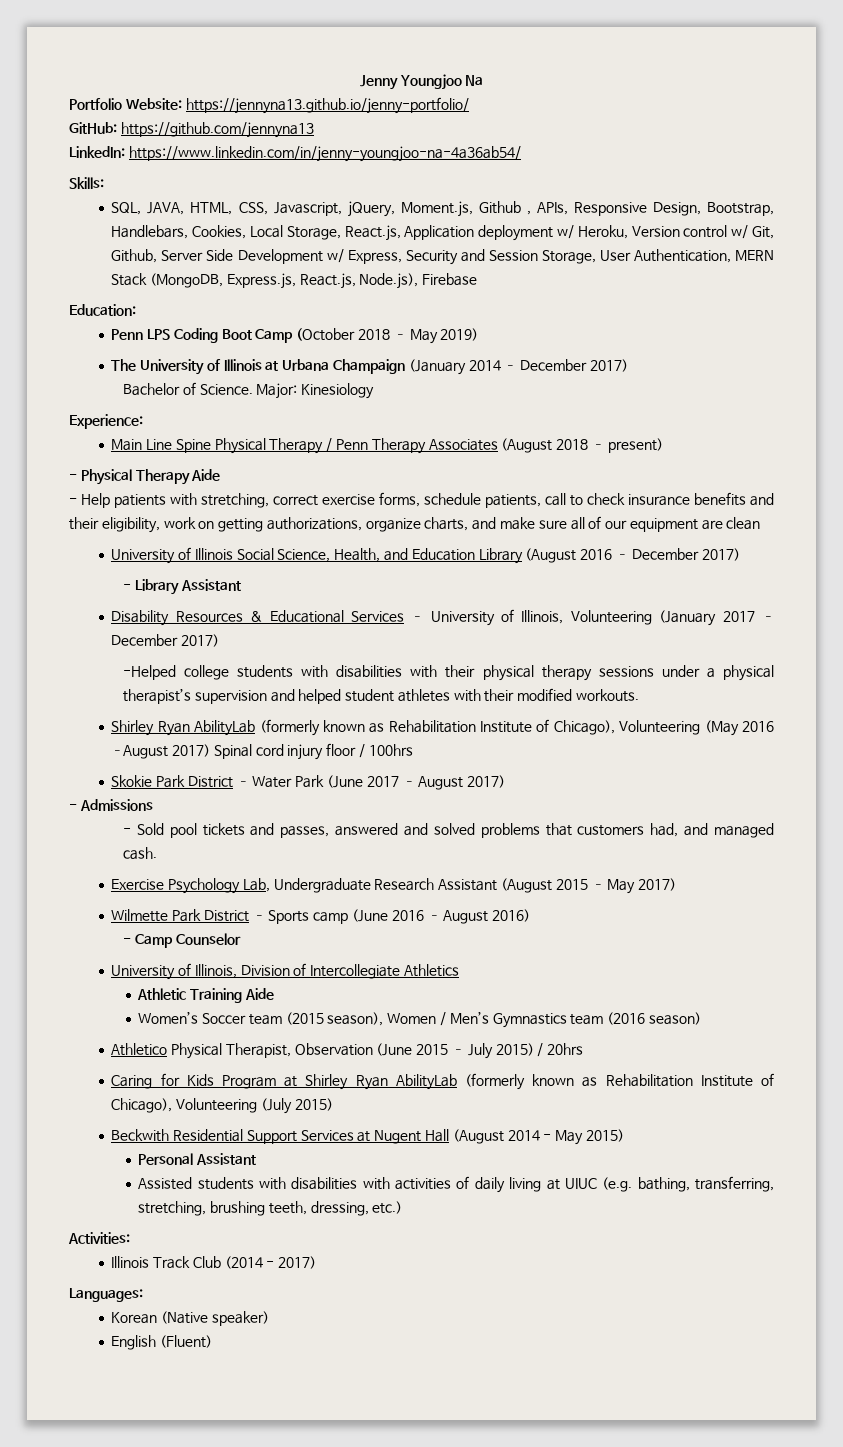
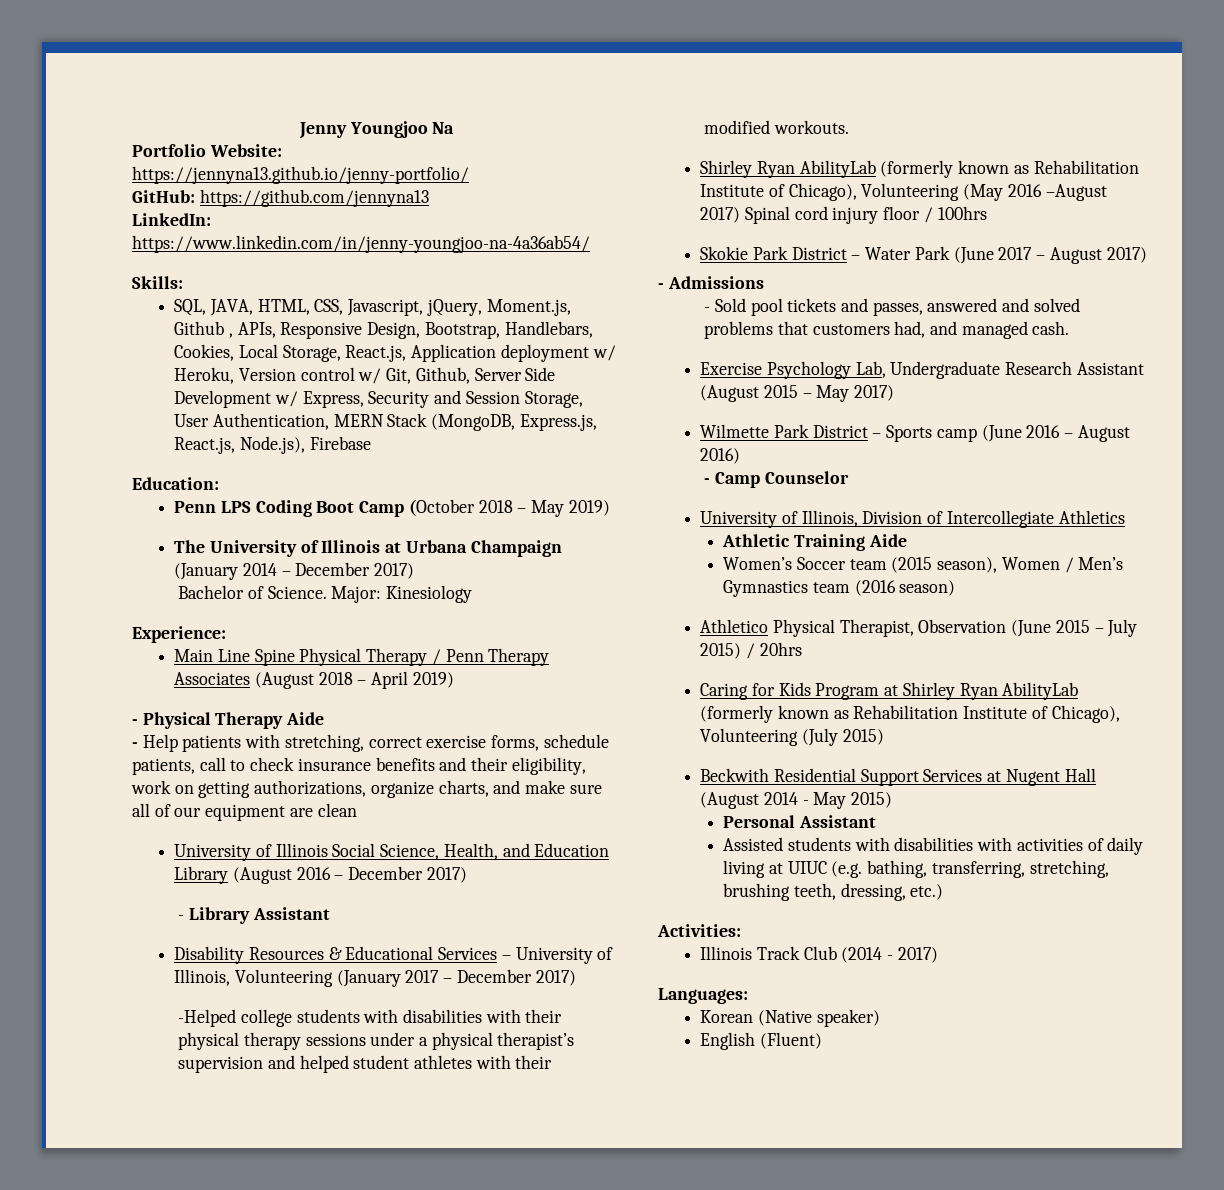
- Main Line Spine Physical Therapy / Penn Therapy Associates (August 2018 – present)
+ Main Line Spine Physical Therapy / Penn Therapy Associates (August 2018 – April 2019)

